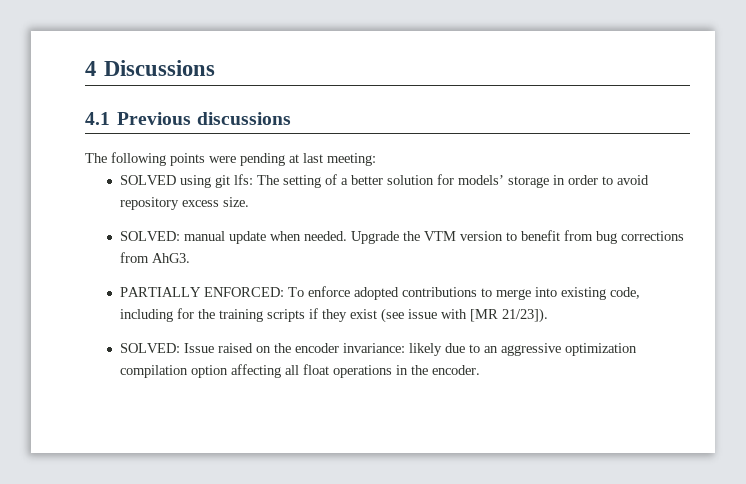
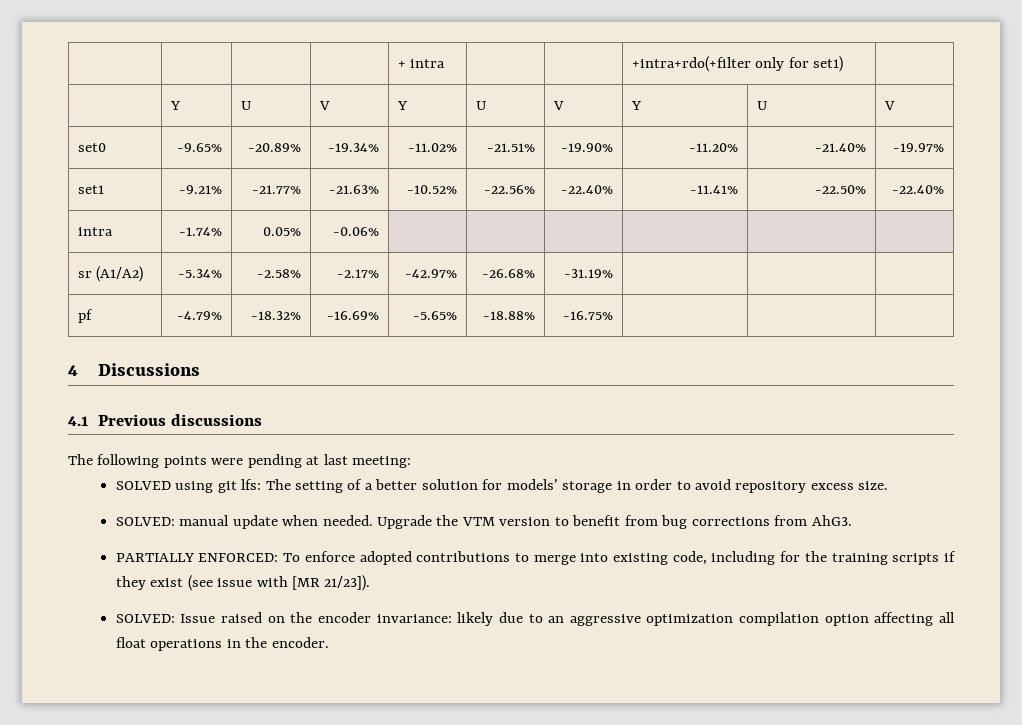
+ | | | | + intra | | | +intra+rdo(+filter only for set1) |
+ | Y | U | V | Y | U | V | Y | U | V
+ set0 | -9.65% | -20.89% | -19.34% | -11.02% | -21.51% | -19.90% | -11.20% | -21.40% | -19.97%
+ set1 | -9.21% | -21.77% | -21.63% | -10.52% | -22.56% | -22.40% | -11.41% | -22.50% | -22.40%
+ intra | -1.74% | 0.05% | -0.06% | | | | | |
+ sr (A1/A2) | -5.34% | -2.58% | -2.17% | -42.97% | -26.68% | -31.19% | | |
+ pf | -4.79% | -18.32% | -16.69% | -5.65% | -18.88% | -16.75% | | |

